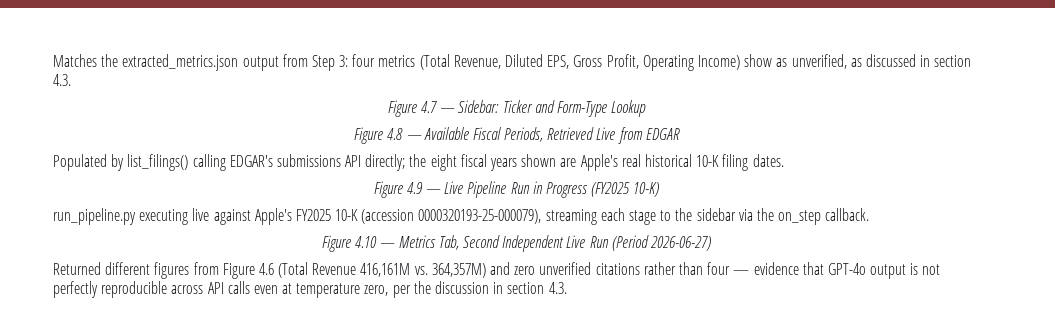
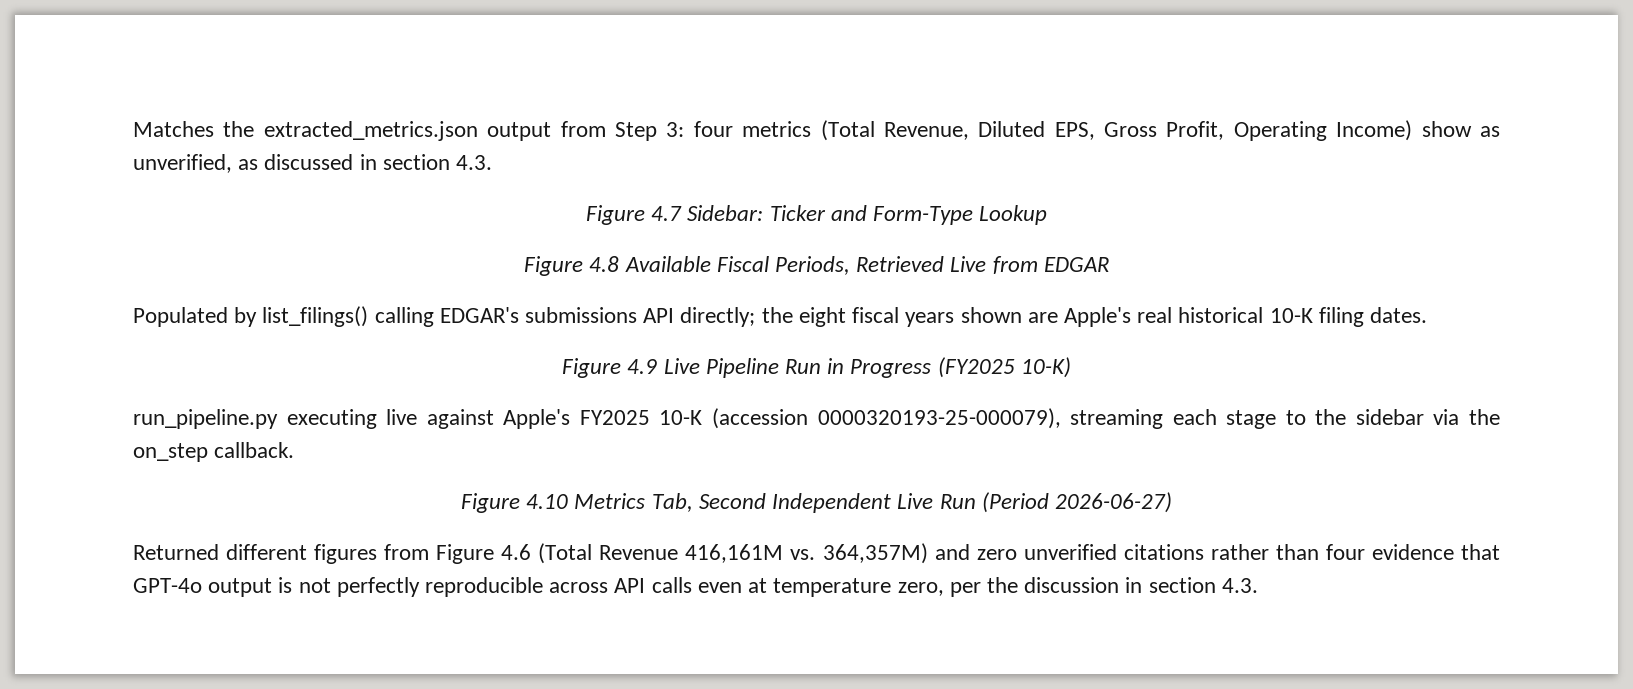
- Figure 4.7 — Sidebar: Ticker and Form-Type Lookup
+ Figure 4.7 Sidebar: Ticker and Form-Type Lookup
- Figure 4.8 — Available Fiscal Periods, Retrieved Live from EDGAR
+ Figure 4.8 Available Fiscal Periods, Retrieved Live from EDGAR
- Figure 4.9 — Live Pipeline Run in Progress (FY2025 10-K)
+ Figure 4.9 Live Pipeline Run in Progress (FY2025 10-K)
- Figure 4.10 — Metrics Tab, Second Independent Live Run (Period 2026-06-27)
+ Figure 4.10 Metrics Tab, Second Independent Live Run (Period 2026-06-27)
- Returned different figures from Figure 4.6 (Total Revenue 416,161M vs. 364,357M) and zero unverified citations rather than four — evidence that GPT-4o output is not perfectly reproducible across API calls even at temperature zero, per the discussion in section 4.3.
+ Returned different figures from Figure 4.6 (Total Revenue 416,161M vs. 364,357M) and zero unverified citations rather than four evidence that GPT-4o output is not perfectly reproducible across API calls even at temperature zero, per the discussion in section 4.3.

